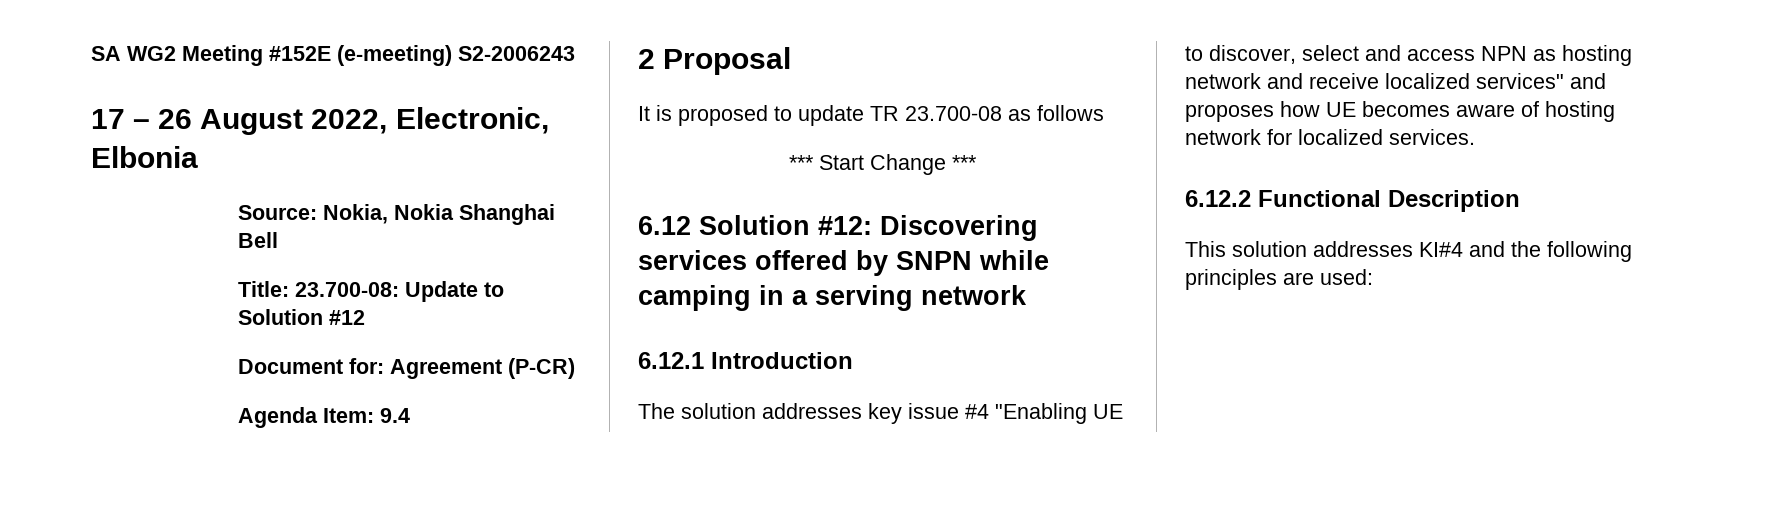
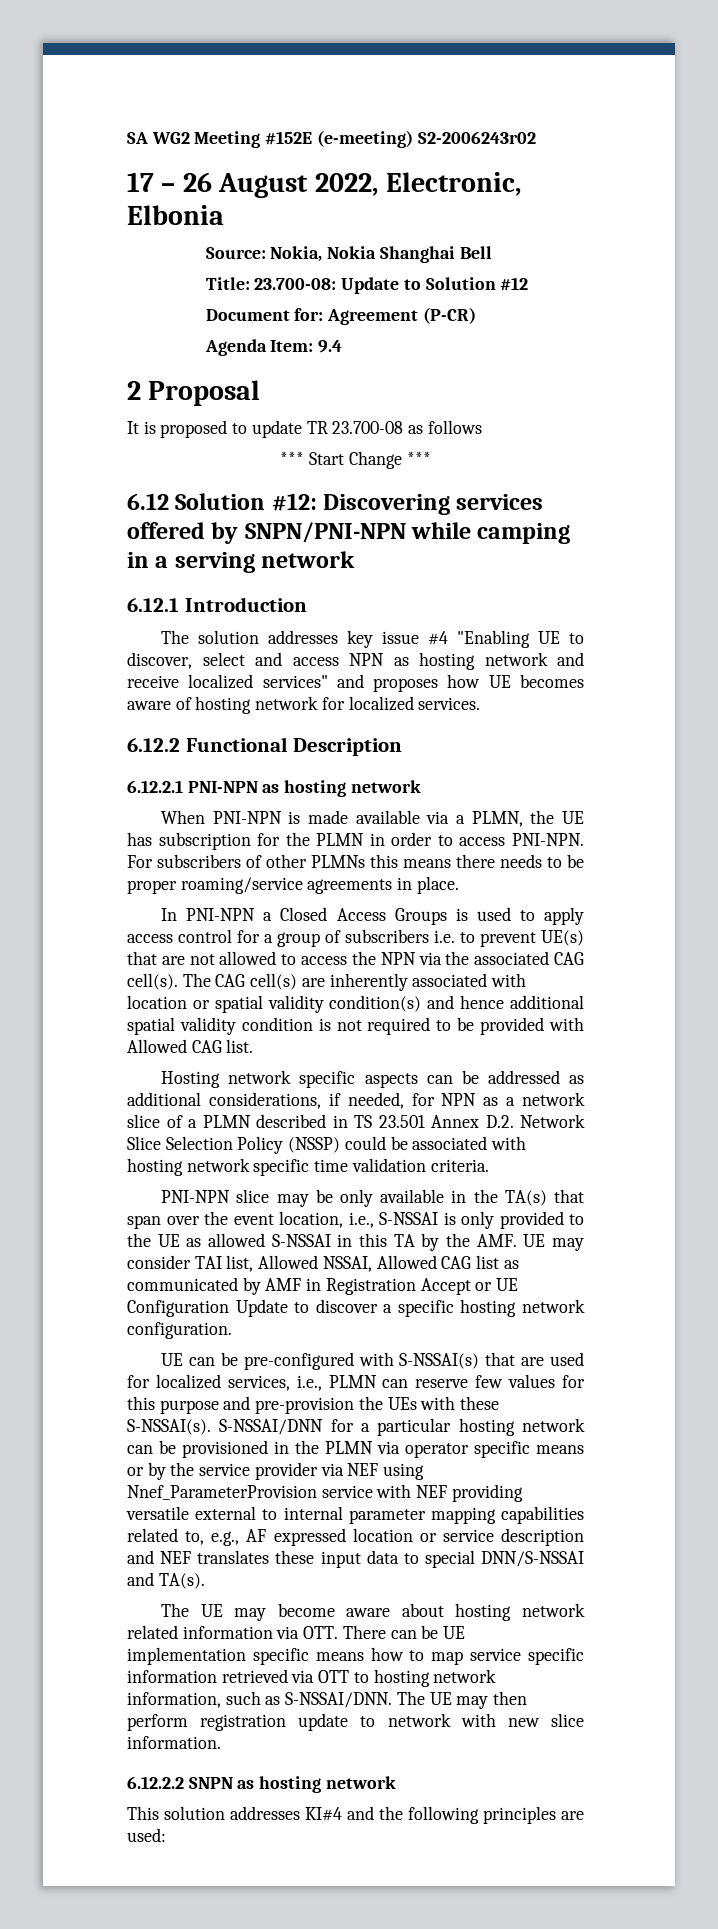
- SA WG2 Meeting #152E (e-meeting) S2-2006243
+ SA WG2 Meeting #152E (e-meeting) S2-2006243r02
- 6.12 Solution #12: Discovering services offered by SNPN while camping in a serving network
+ 6.12 Solution #12: Discovering services offered by SNPN/PNI-NPN while camping in a serving network
+ 6.12.2.1 PNI-NPN as hosting network
+ When PNI-NPN is made available via a PLMN, the UE has subscription for the PLMN in order to access PNI-NPN. For subscribers of other PLMNs this means there needs to be proper roaming/service agreements in place.
+ In PNI-NPN a Closed Access Groups is used to apply access control for a group of subscribers i.e. to prevent UE(s) that are not allowed to access the NPN via the associated CAG cell(s). The CAG cell(s) are inherently associated with location or spatial validity condition(s) and hence additional spatial validity condition is not required to be provided with Allowed CAG list.
+ Hosting network specific aspects can be addressed as additional considerations, if needed, for NPN as a network slice of a PLMN described in TS 23.501 Annex D.2. Network Slice Selection Policy (NSSP) could be associated with hosting network specific time validation criteria.
+ PNI-NPN slice may be only available in the TA(s) that span over the event location, i.e., S-NSSAI is only provided to the UE as allowed S-NSSAI in this TA by the AMF. UE may consider TAI list, Allowed NSSAI, Allowed CAG list as communicated by AMF in Registration Accept or UE Configuration Update to discover a specific hosting network configuration.
+ UE can be pre-configured with S-NSSAI(s) that are used for localized services, i.e., PLMN can reserve few values for this purpose and pre-provision the UEs with these S-NSSAI(s). S-NSSAI/DNN for a particular hosting network can be provisioned in the PLMN via operator specific means or by the service provider via NEF using Nnef_ParameterProvision service with NEF providing versatile external to internal parameter mapping capabilities related to, e.g., AF expressed location or service description and NEF translates these input data to special DNN/S-NSSAI and TA(s).
+ The UE may become aware about hosting network related information via OTT. There can be UE implementation specific means how to map service specific information retrieved via OTT to hosting network information, such as S-NSSAI/DNN. The UE may then perform registration update to network with new slice information.
+ 6.12.2.2 SNPN as hosting network

